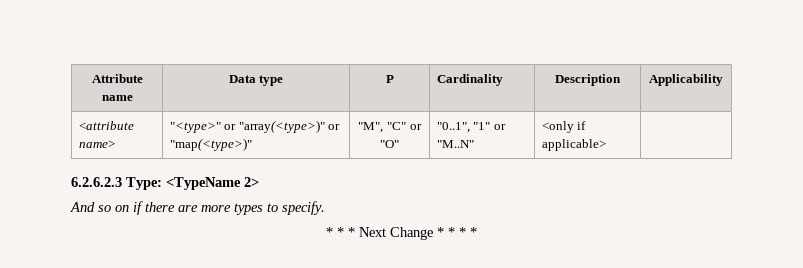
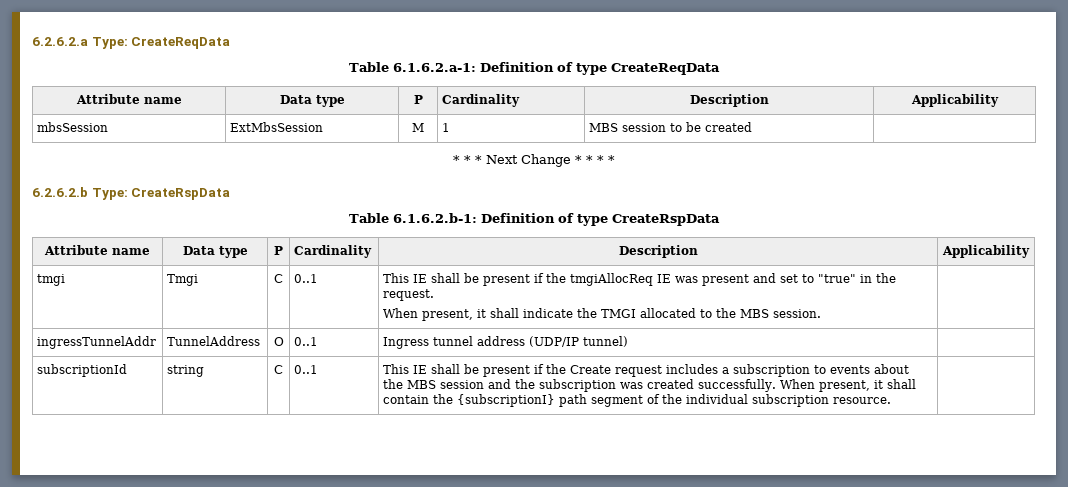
+ 6.2.6.2.a Type: CreateReqData
+ Table 6.1.6.2.a-1: Definition of type CreateReqData
  Attribute name | Data type | P | Cardinality | Description | Applicability
- <attribute name> | "<type>" or "array(<type>)" or "map(<type>)" | "M", "C" or "O" | "0..1", "1" or "M..N" | <only if applicable> |
- 6.2.6.2.3 Type: <TypeName 2>
- And so on if there are more types to specify.
+ mbsSession | ExtMbsSession | M | 1 | MBS session to be created |
+ 6.2.6.2.b Type: CreateRspData
+ Table 6.1.6.2.b-1: Definition of type CreateRspData
+ Attribute name | Data type | P | Cardinality | Description | Applicability
+ tmgi | Tmgi | C | 0..1 | This IE shall be present if the tmgiAllocReq IE was present and set to "true" in the request.
+ When present, it shall indicate the TMGI allocated to the MBS session. |
+ ingressTunnelAddr | TunnelAddress | O | 0..1 | Ingress tunnel address (UDP/IP tunnel) |
+ subscriptionId | string | C | 0..1 | This IE shall be present if the Create request includes a subscription to events about the MBS session and the subscription was created successfully. When present, it shall contain the {subscriptionI} path segment of the individual subscription resource.

